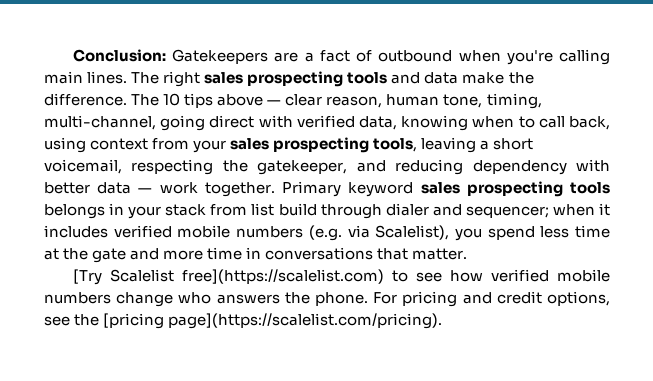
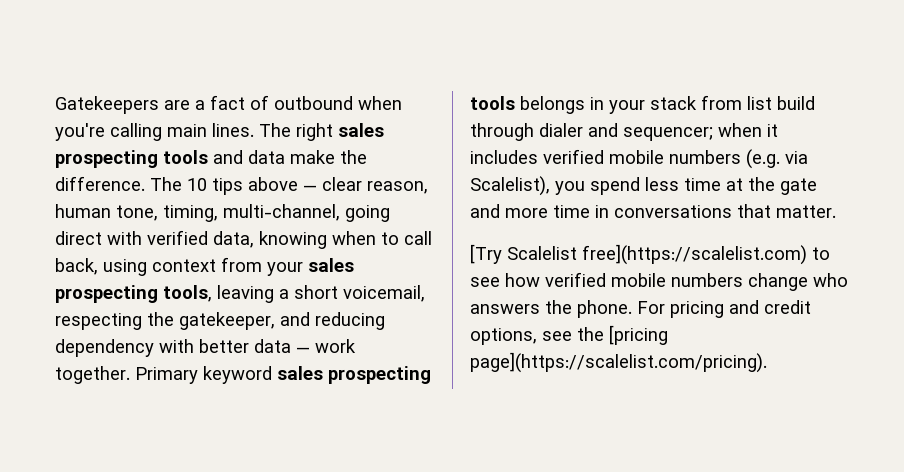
- Conclusion: Gatekeepers are a fact of outbound when you're calling main lines.
+ Gatekeepers are a fact of outbound when you're calling main lines.

